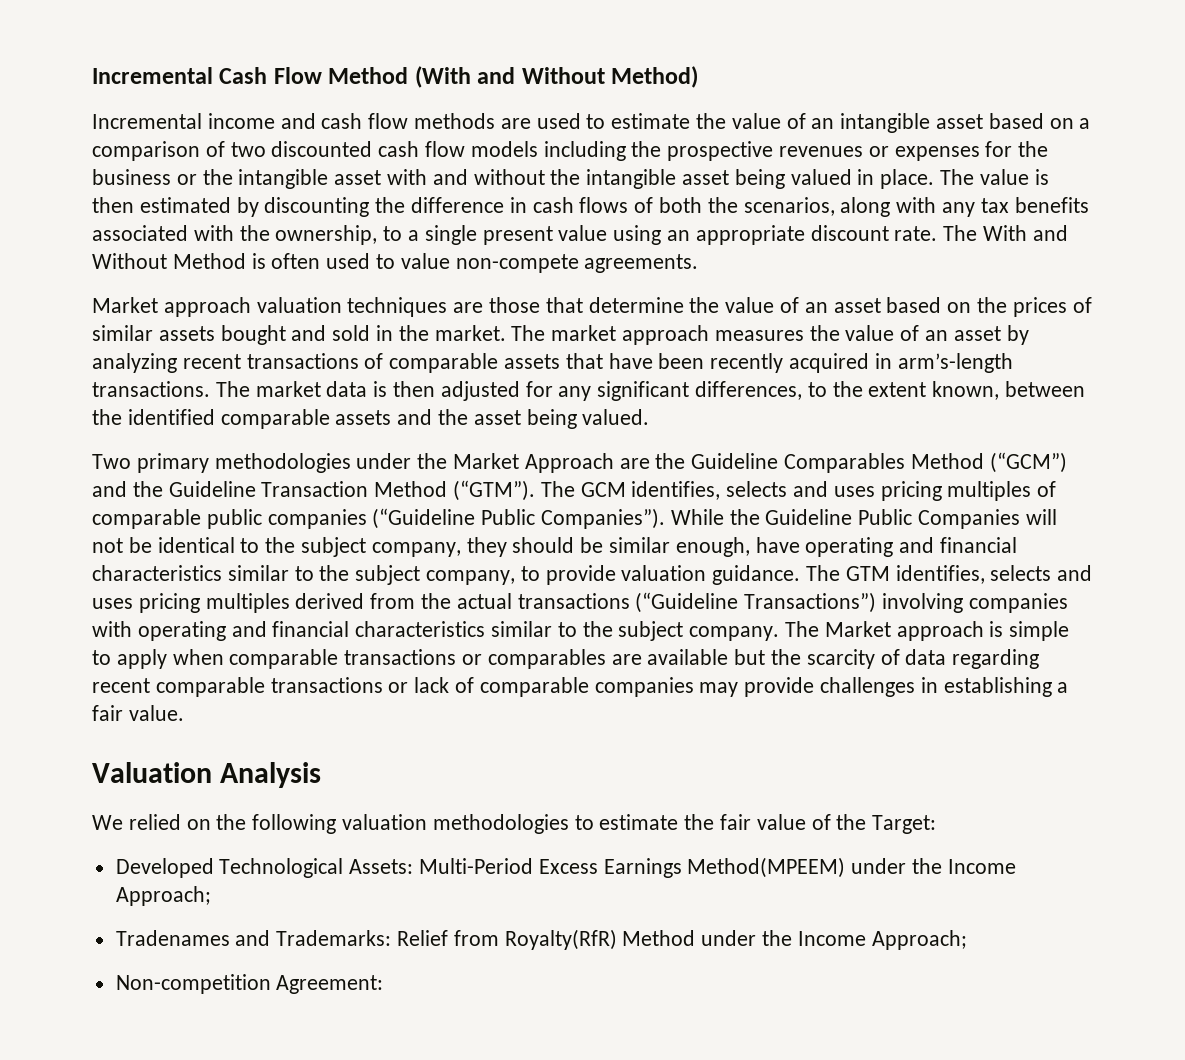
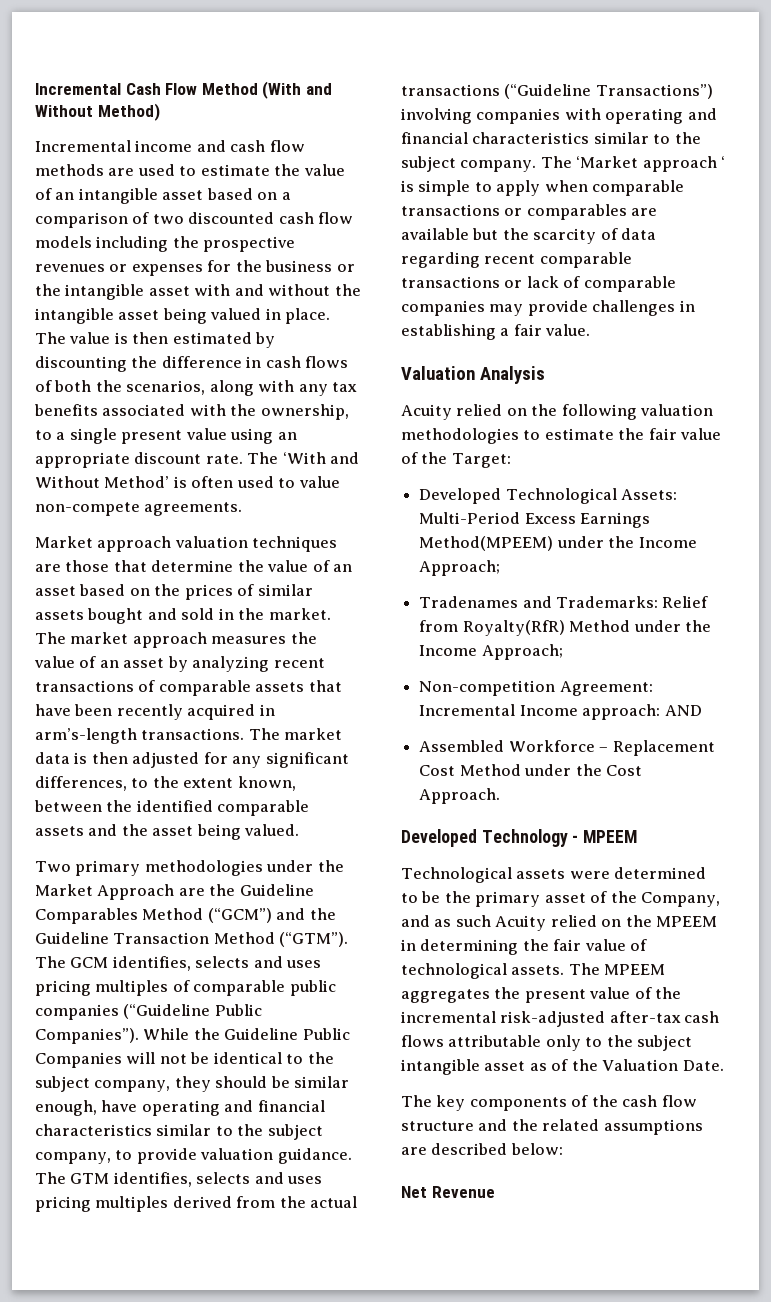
- The With and Without Method is often used to value non-compete agreements.
+ The ‘With and Without Method’ is often used to value non-compete agreements.
- The Market approach is simple to apply when comparable transactions or comparables are available but the scarcity of data regarding recent comparable transactions or lack of comparable companies may provide challenges in establishing a fair value.
+ The ‘Market approach ‘ is simple to apply when comparable transactions or comparables are available but the scarcity of data regarding recent comparable transactions or lack of comparable companies may provide challenges in establishing a fair value.
- We relied on the following valuation methodologies to estimate the fair value of the Target:
+ Acuity relied on the following valuation methodologies to estimate the fair value of the Target:
- Non-competition Agreement:
+ Non-competition Agreement: Incremental Income approach: AND
+ Assembled Workforce – Replacement Cost Method under the Cost Approach.
+ Developed Technology - MPEEM
+ Technological assets were determined to be the primary asset of the Company, and as such Acuity relied on the MPEEM in determining the fair value of technological assets. The MPEEM aggregates the present value of the incremental risk-adjusted after-tax cash flows attributable only to the subject intangible asset as of the Valuation Date.
+ The key components of the cash flow structure and the related assumptions are described below:
+ Net Revenue

